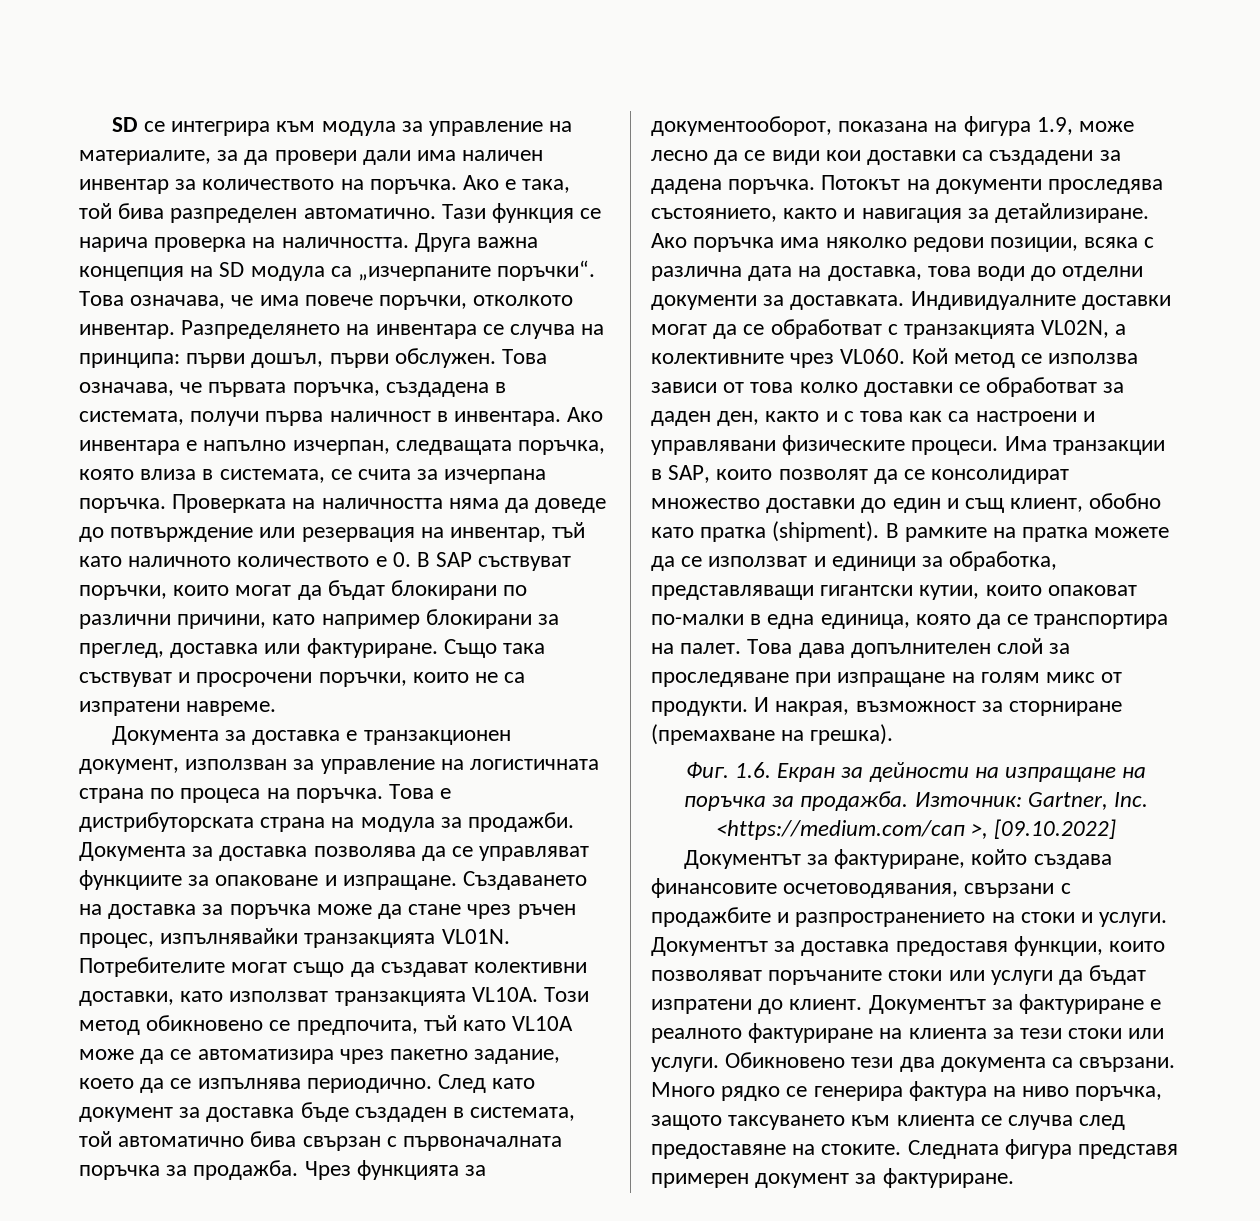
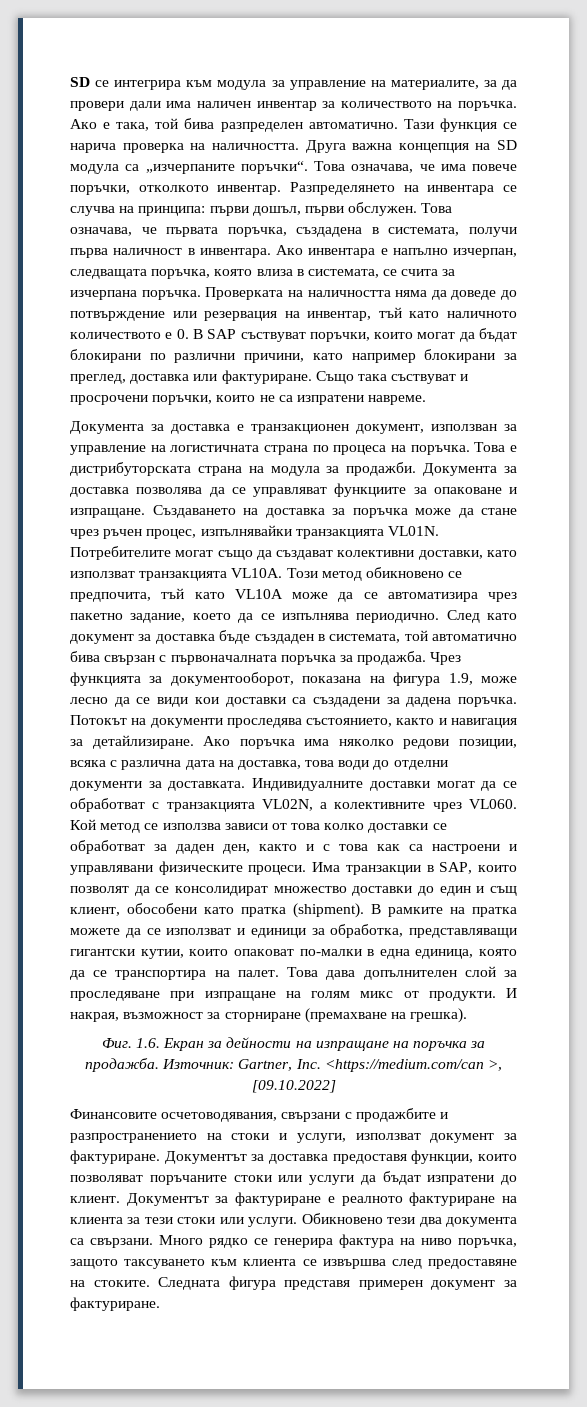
- Има транзакции в SAP, които позволят да се консолидират множество доставки до един и същ клиент, обобно като пратка (shipment).
+ Има транзакции в SAP, които позволят да се консолидират множество доставки до един и същ клиент, обособени като пратка (shipment).
- Документът за фактуриране, който създава финансовите осчетоводявания, свързани с продажбите и разпространението на стоки и услуги.
+ Финансовите осчетоводявания, свързани с продажбите и разпространението на стоки и услуги, използват документ за фактуриране.
- Много рядко се генерира фактура на ниво поръчка, защото таксуването към клиента се случва след предоставяне на стоките.
+ Много рядко се генерира фактура на ниво поръчка, защото таксуването към клиента се извършва след предоставяне на стоките.

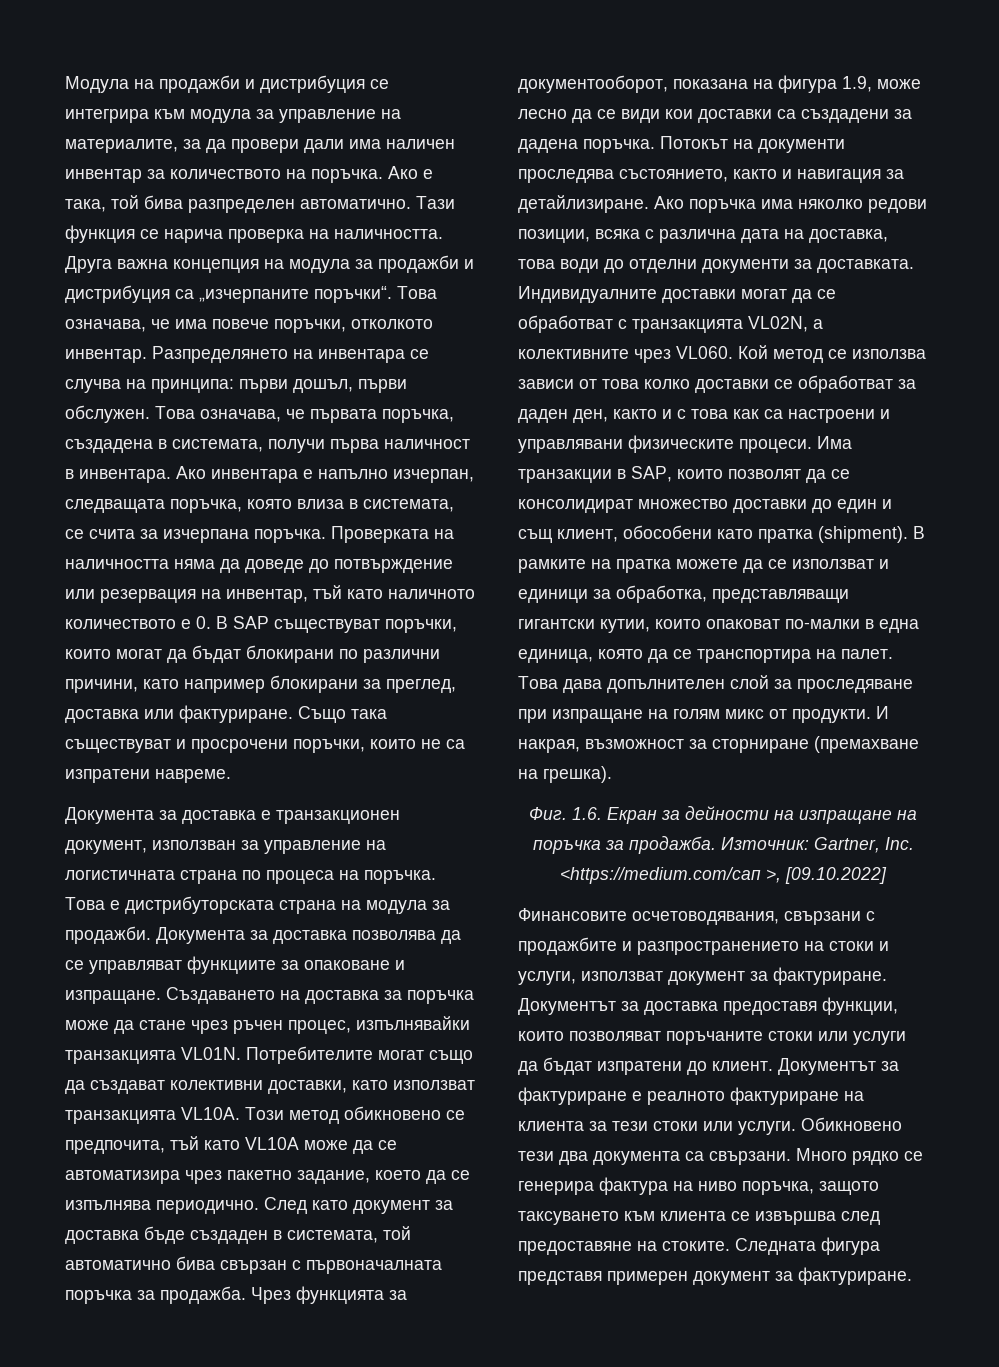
- SD се интегрира към модула за управление на материалите, за да провери дали има наличен инвентар за количеството на поръчка.
+ Модула на продажби и дистрибуция се интегрира към модула за управление на материалите, за да провери дали има наличен инвентар за количеството на поръчка.
- Друга важна концепция на SD модула са „изчерпаните поръчки“.
+ Друга важна концепция на модула за продажби и дистрибуция са „изчерпаните поръчки“.
- Проверката на наличността няма да доведе до потвърждение или резервация на инвентар, тъй като наличното количеството е 0. В SAP съствуват поръчки, които могат да бъдат блокирани по различни причини, като например блокирани за преглед, доставка или фактуриране.
+ Проверката на наличността няма да доведе до потвърждение или резервация на инвентар, тъй като наличното количеството е 0. В SAP съществуват поръчки, които могат да бъдат блокирани по различни причини, като например блокирани за преглед, доставка или фактуриране.
- Също така съствуват и просрочени поръчки, които не са изпратени навреме.
+ Също така съществуват и просрочени поръчки, които не са изпратени навреме.

